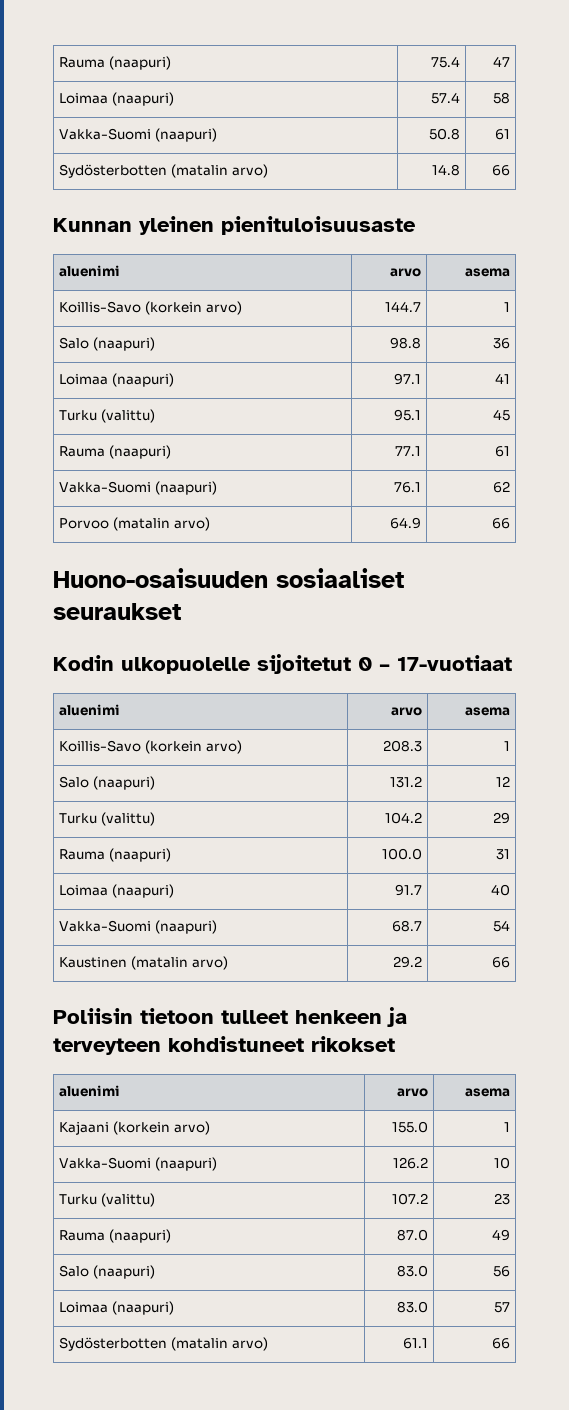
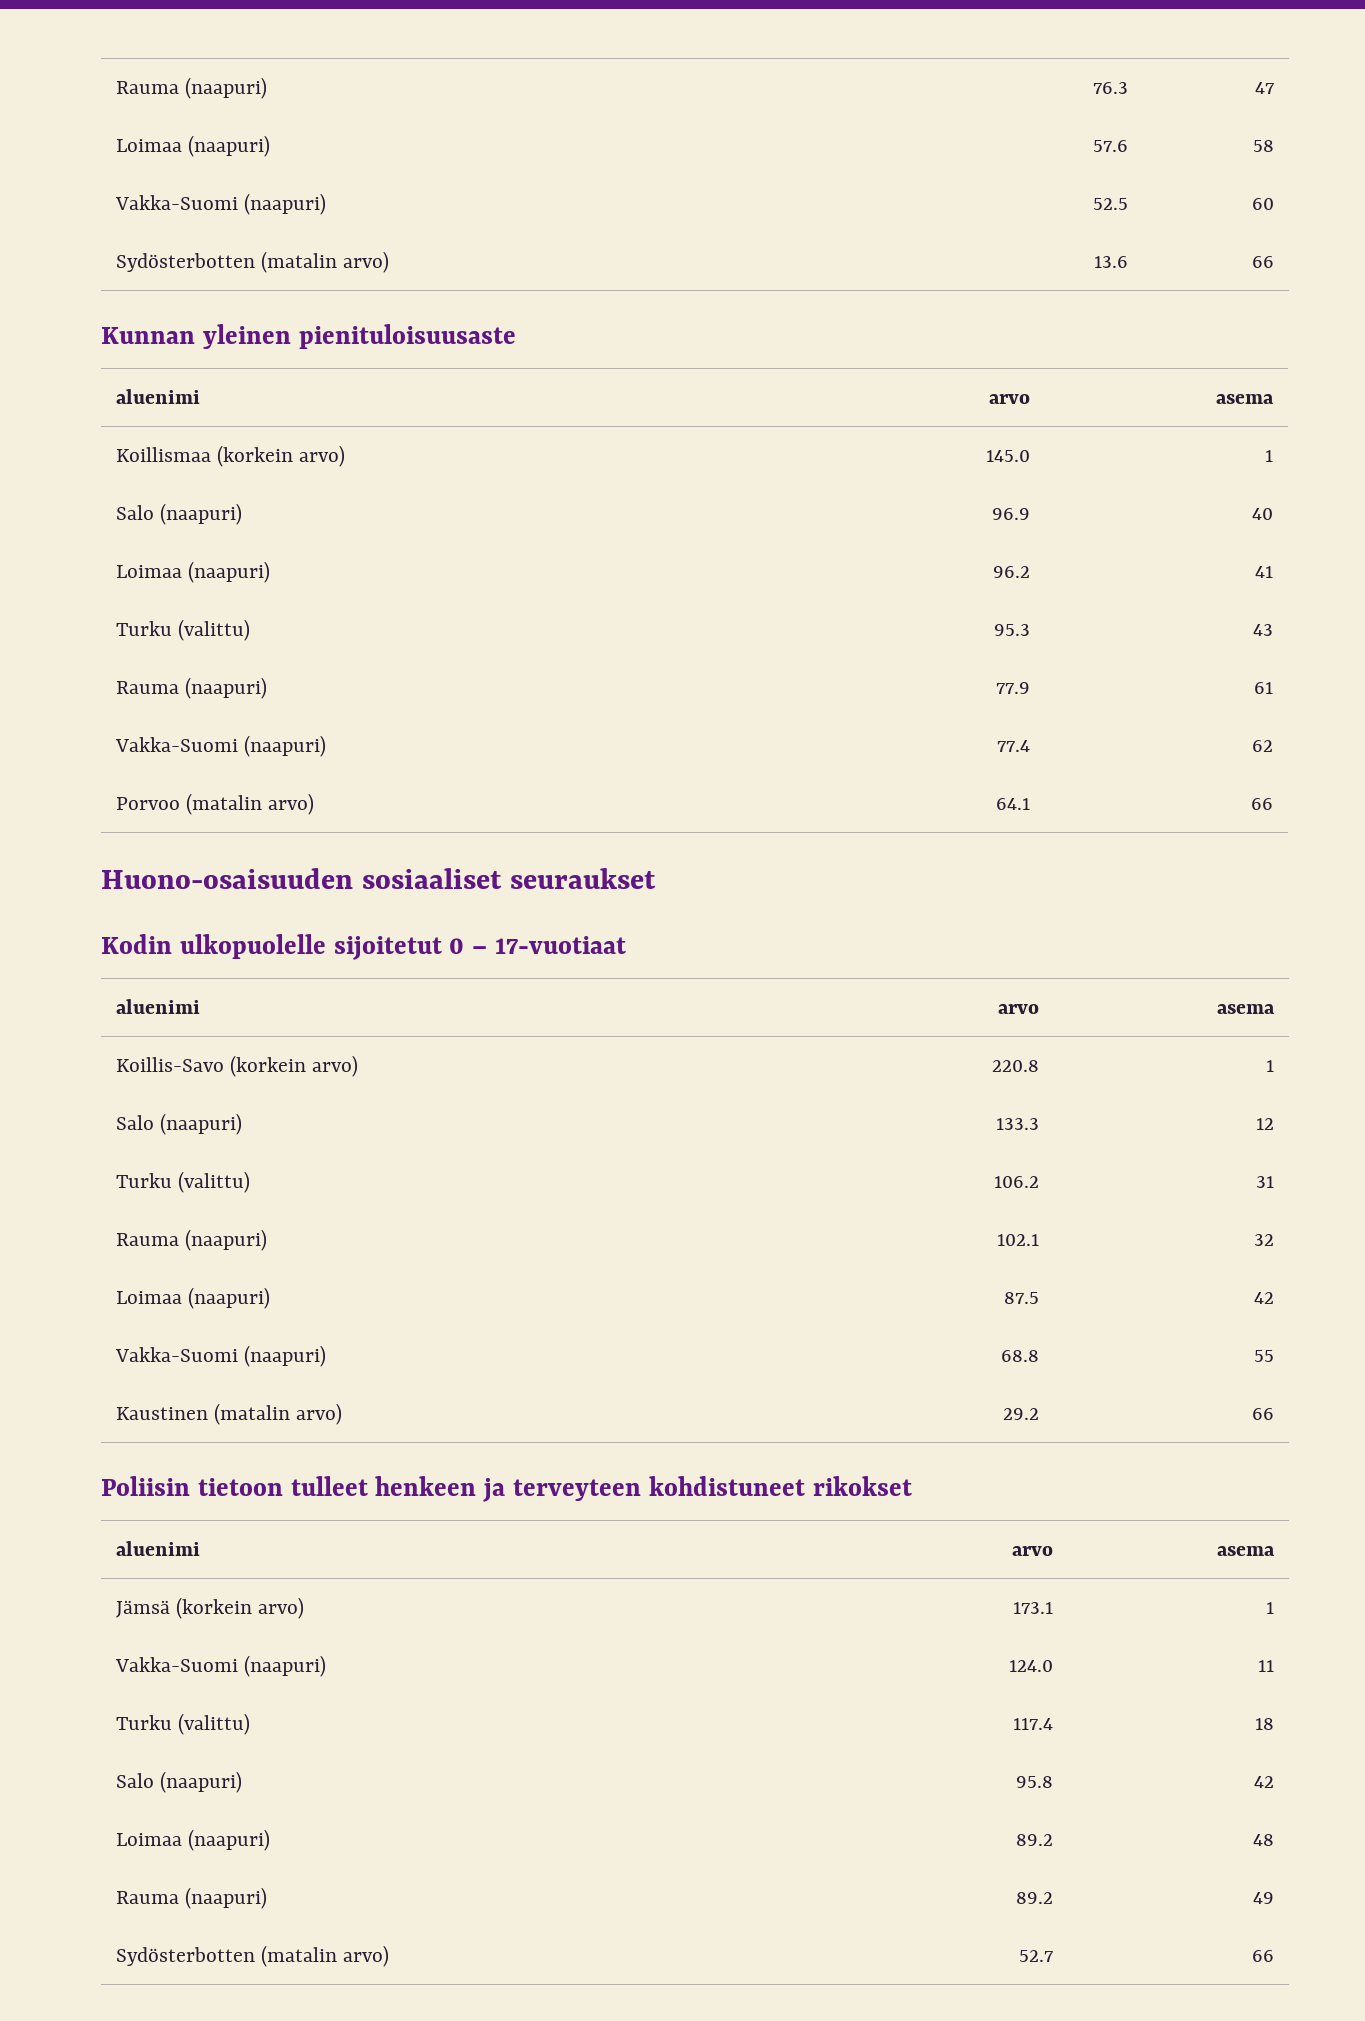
- Rauma (naapuri) | 75.4 | 47
+ Rauma (naapuri) | 76.3 | 47
- Loimaa (naapuri) | 57.4 | 58
+ Loimaa (naapuri) | 57.6 | 58
- Vakka-Suomi (naapuri) | 50.8 | 61
- Sydösterbotten (matalin arvo) | 14.8 | 66
+ Vakka-Suomi (naapuri) | 52.5 | 60
+ Sydösterbotten (matalin arvo) | 13.6 | 66
- Koillis-Savo (korkein arvo) | 144.7 | 1
- Salo (naapuri) | 98.8 | 36
- Loimaa (naapuri) | 97.1 | 41
+ Koillismaa (korkein arvo) | 145.0 | 1
+ Salo (naapuri) | 96.9 | 40
+ Loimaa (naapuri) | 96.2 | 41
- Turku (valittu) | 95.1 | 45
- Rauma (naapuri) | 77.1 | 61
+ Turku (valittu) | 95.3 | 43
+ Rauma (naapuri) | 77.9 | 61
- Vakka-Suomi (naapuri) | 76.1 | 62
+ Vakka-Suomi (naapuri) | 77.4 | 62
- Porvoo (matalin arvo) | 64.9 | 66
+ Porvoo (matalin arvo) | 64.1 | 66
- Koillis-Savo (korkein arvo) | 208.3 | 1
- Salo (naapuri) | 131.2 | 12
+ Koillis-Savo (korkein arvo) | 220.8 | 1
+ Salo (naapuri) | 133.3 | 12
- Turku (valittu) | 104.2 | 29
- Rauma (naapuri) | 100.0 | 31
- Loimaa (naapuri) | 91.7 | 40
- Vakka-Suomi (naapuri) | 68.7 | 54
+ Turku (valittu) | 106.2 | 31
+ Rauma (naapuri) | 102.1 | 32
+ Loimaa (naapuri) | 87.5 | 42
+ Vakka-Suomi (naapuri) | 68.8 | 55
- Kajaani (korkein arvo) | 155.0 | 1
+ Jämsä (korkein arvo) | 173.1 | 1
- Vakka-Suomi (naapuri) | 126.2 | 10
- Turku (valittu) | 107.2 | 23
- Rauma (naapuri) | 87.0 | 49
+ Vakka-Suomi (naapuri) | 124.0 | 11
+ Turku (valittu) | 117.4 | 18
+ Salo (naapuri) | 95.8 | 42
+ Loimaa (naapuri) | 89.2 | 48
+ Rauma (naapuri) | 89.2 | 49
- Salo (naapuri) | 83.0 | 56
- Loimaa (naapuri) | 83.0 | 57
- Sydösterbotten (matalin arvo) | 61.1 | 66
+ Sydösterbotten (matalin arvo) | 52.7 | 66

